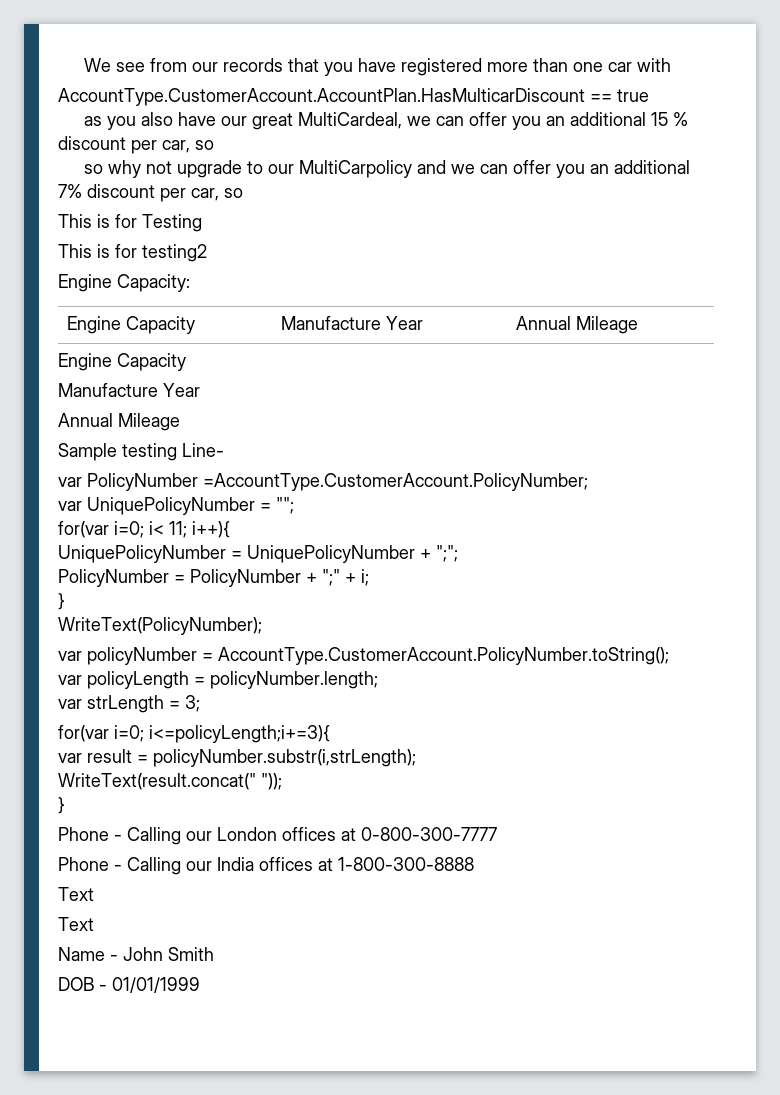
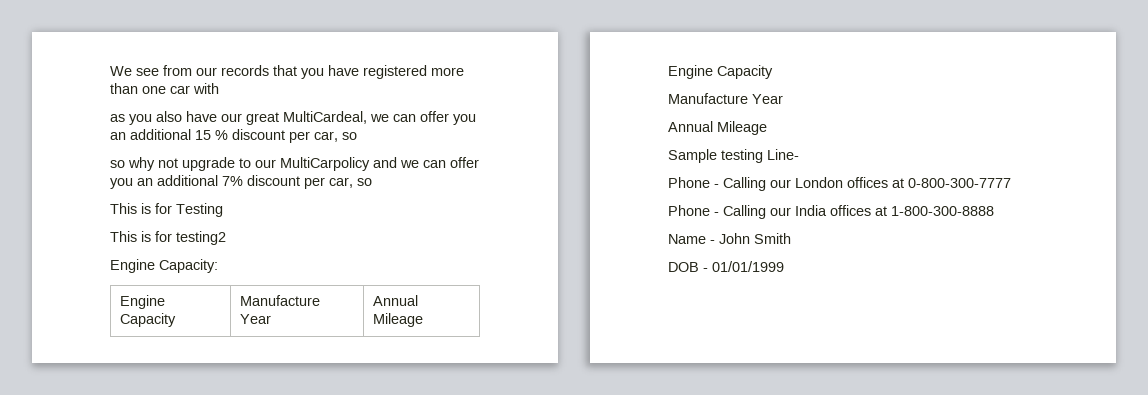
- AccountType.CustomerAccount.AccountPlan.HasMulticarDiscount == true
- var PolicyNumber =AccountType.CustomerAccount.PolicyNumber;
- var UniquePolicyNumber = "";
- for(var i=0; i< 11; i++){
- UniquePolicyNumber = UniquePolicyNumber + ";";
- PolicyNumber = PolicyNumber + ";" + i;
- }
- WriteText(PolicyNumber);
- var policyNumber = AccountType.CustomerAccount.PolicyNumber.toString();
- var policyLength = policyNumber.length;
- var strLength = 3;
- for(var i=0; i<=policyLength;i+=3){
- var result = policyNumber.substr(i,strLength);
- WriteText(result.concat(" "));
- }
  Phone - Calling our India offices at 1-800-300-8888
- Text
- Text

